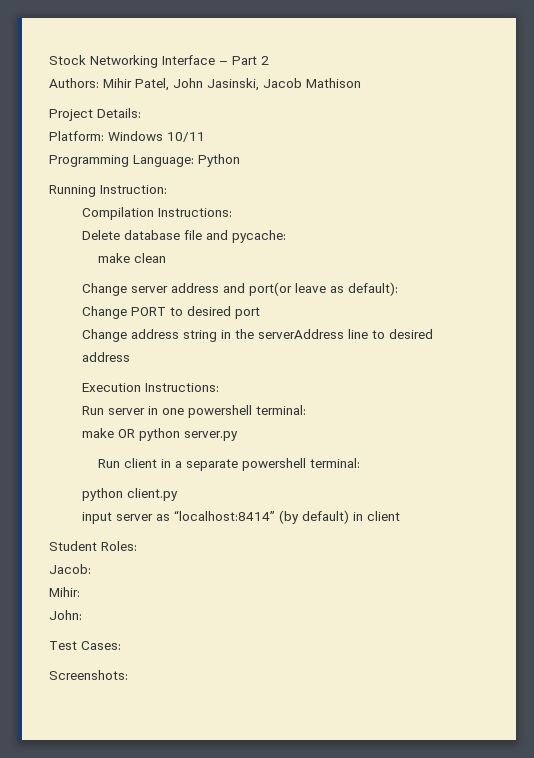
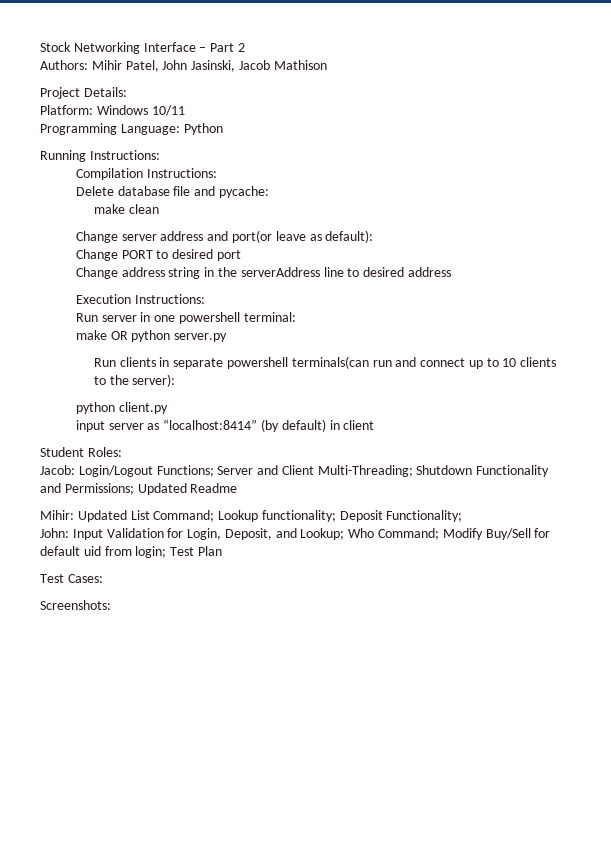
- Running Instruction:
+ Running Instructions:
- Run client in a separate powershell terminal:
+ Run clients in separate powershell terminals(can run and connect up to 10 clients to the server):
- Jacob:
- Mihir:
- John:
+ Jacob: Login/Logout Functions; Server and Client Multi-Threading; Shutdown Functionality and Permissions; Updated Readme
+ Mihir: Updated List Command; Lookup functionality; Deposit Functionality;
+ John: Input Validation for Login, Deposit, and Lookup; Who Command; Modify Buy/Sell for default uid from login; Test Plan

